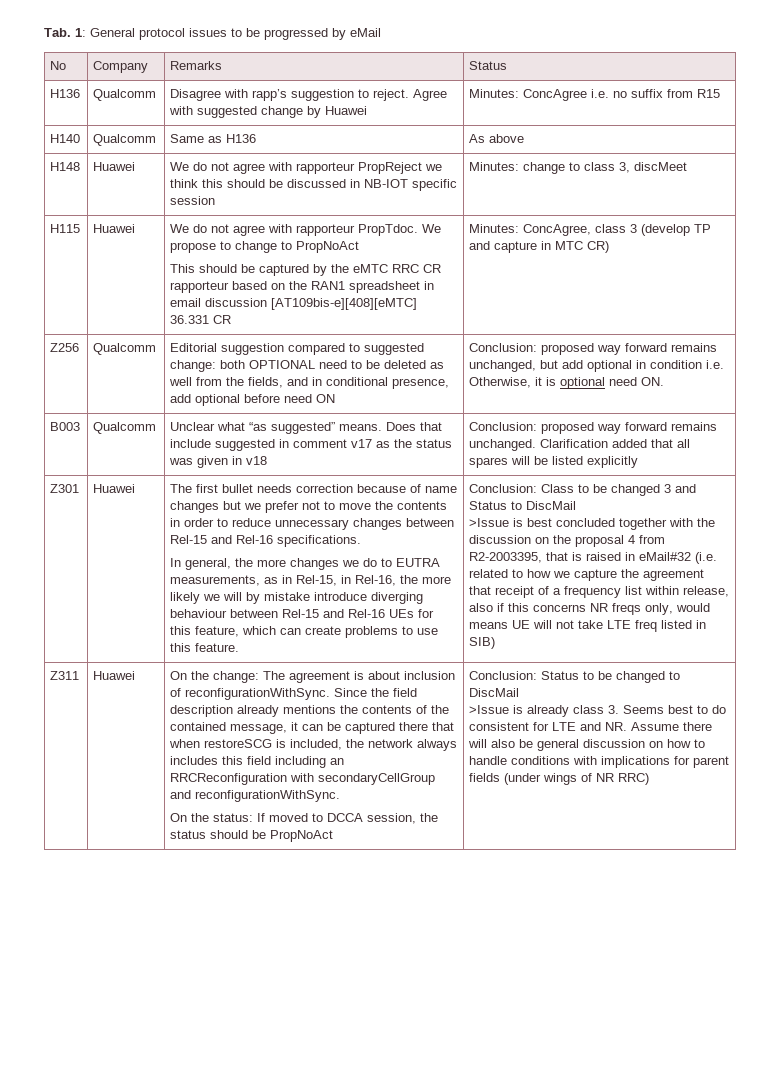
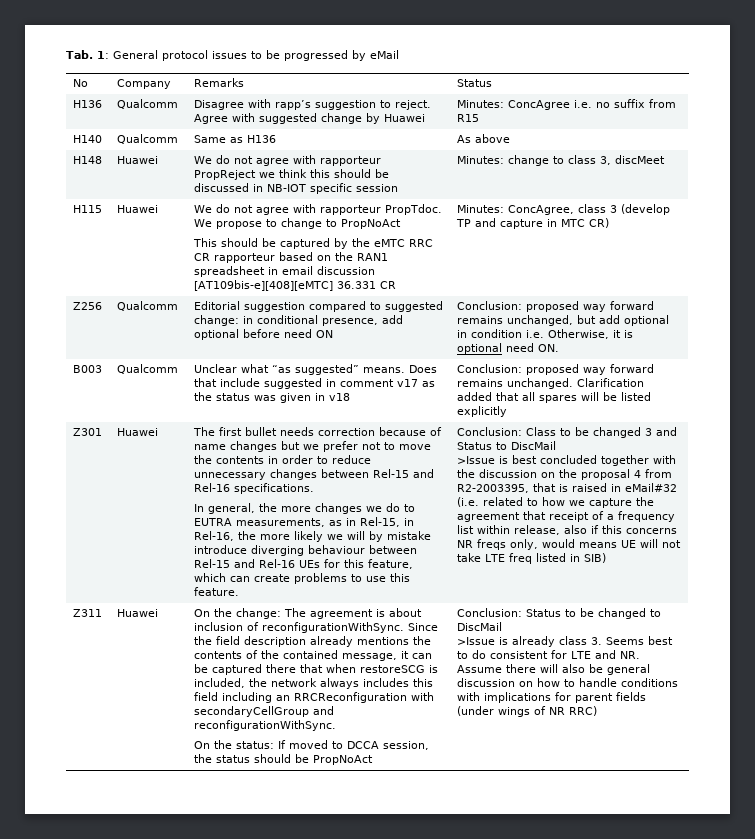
- Editorial suggestion compared to suggested change: both OPTIONAL need to be deleted as well from the fields, and in conditional presence, add optional before need ON
+ Editorial suggestion compared to suggested change: in conditional presence, add optional before need ON

